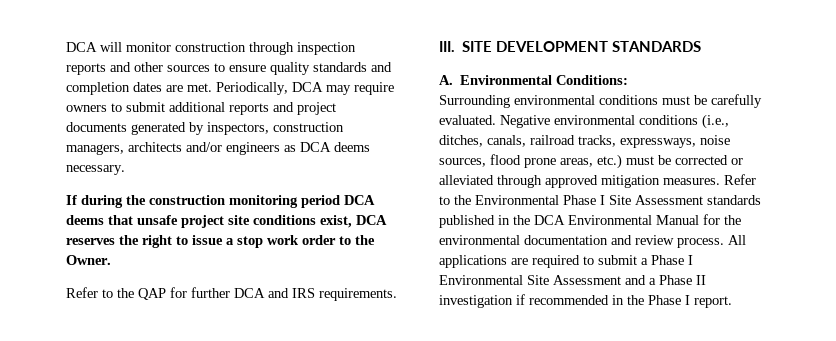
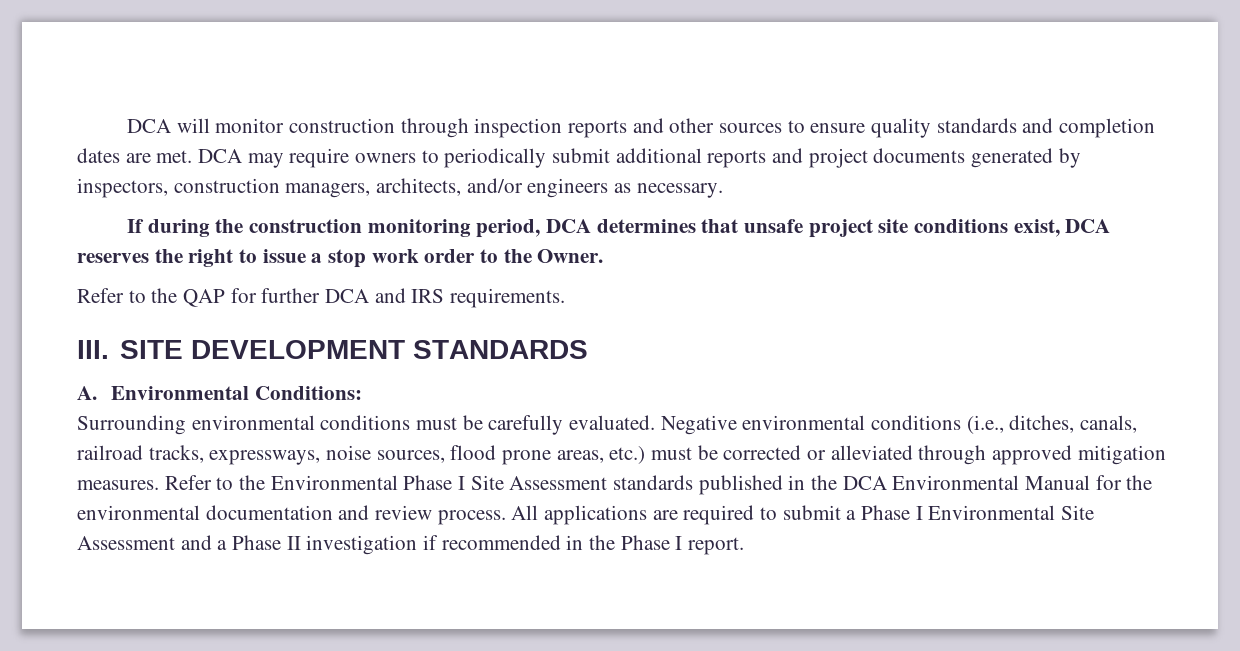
- Periodically, DCA may require owners to submit additional reports and project documents generated by inspectors, construction managers, architects and/or engineers as DCA deems necessary.
+ DCA may require owners to periodically submit additional reports and project documents generated by inspectors, construction managers, architects, and/or engineers as necessary.
- If during the construction monitoring period DCA deems that unsafe project site conditions exist, DCA reserves the right to issue a stop work order to the Owner.
+ If during the construction monitoring period, DCA determines that unsafe project site conditions exist, DCA reserves the right to issue a stop work order to the Owner.

